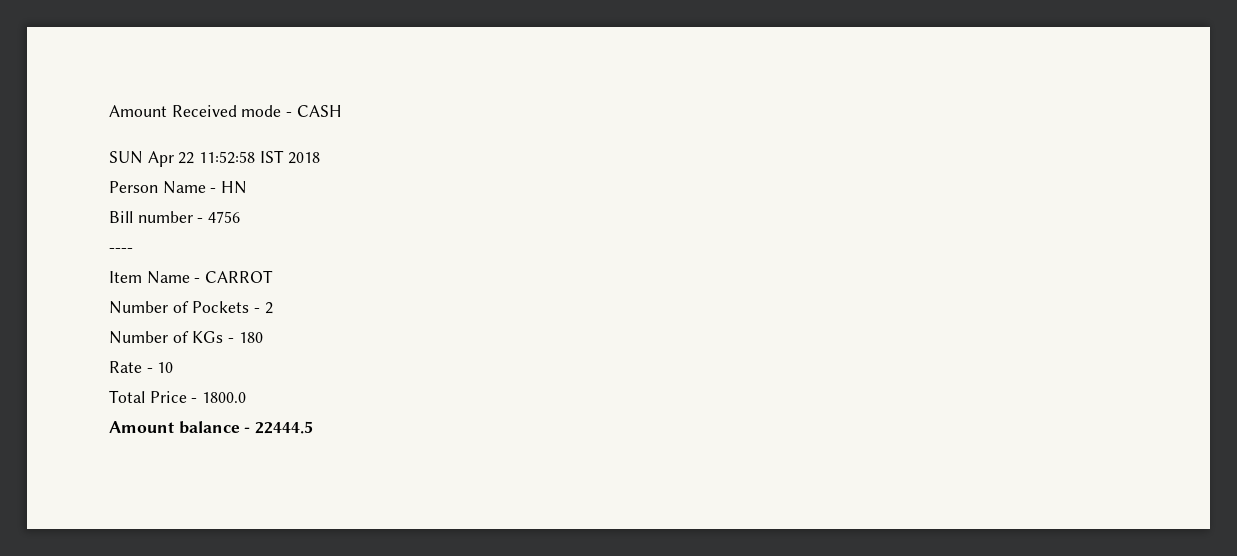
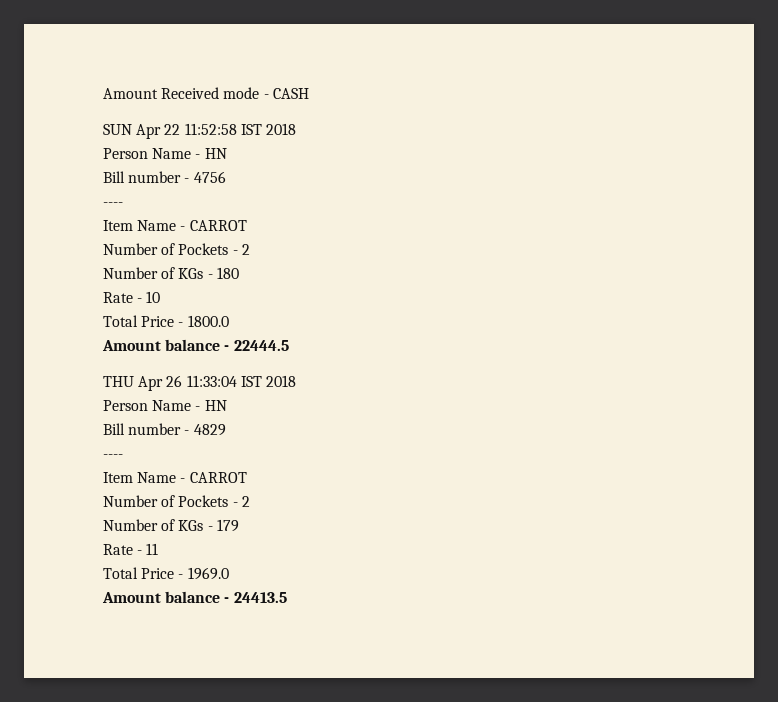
+ THU Apr 26 11:33:04 IST 2018
+ Person Name - HN
+ Bill number - 4829
+ ----
+ Item Name - CARROT
+ Number of Pockets - 2
+ Number of KGs - 179
+ Rate - 11
+ Total Price - 1969.0
+ Amount balance - 24413.5

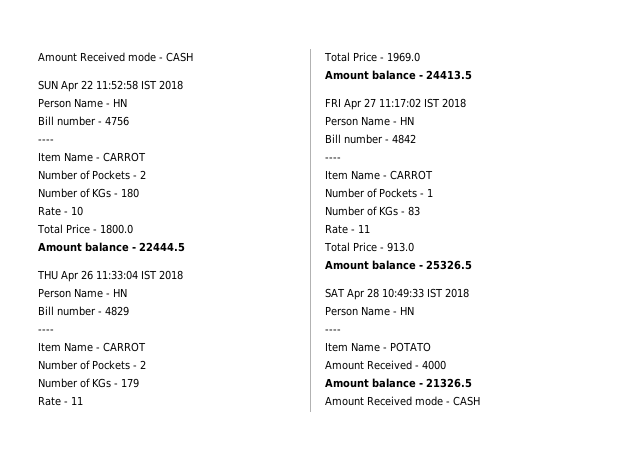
+ FRI Apr 27 11:17:02 IST 2018
+ Person Name - HN
+ Bill number - 4842
+ ----
+ Item Name - CARROT
+ Number of Pockets - 1
+ Number of KGs - 83
+ Rate - 11
+ Total Price - 913.0
+ Amount balance - 25326.5
+ SAT Apr 28 10:49:33 IST 2018
+ Person Name - HN
+ ----
+ Item Name - POTATO
+ Amount Received - 4000
+ Amount balance - 21326.5
+ Amount Received mode - CASH

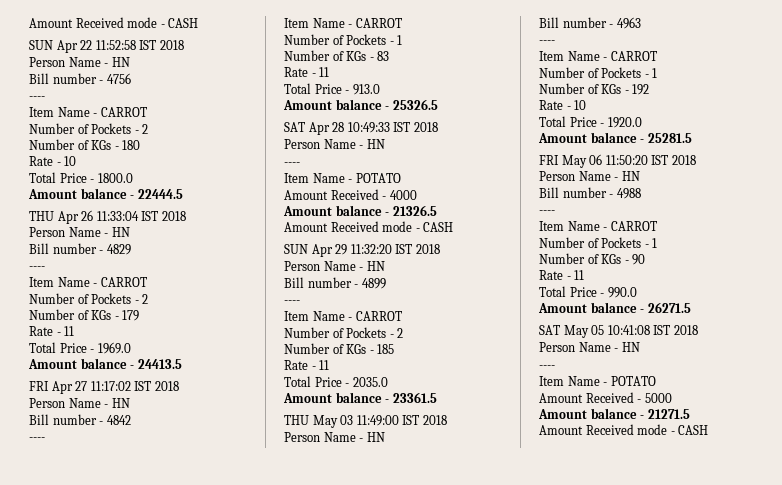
+ SUN Apr 29 11:32:20 IST 2018
+ Person Name - HN
+ Bill number - 4899
+ ----
+ Item Name - CARROT
+ Number of Pockets - 2
+ Number of KGs - 185
+ Rate - 11
+ Total Price - 2035.0
+ Amount balance - 23361.5
+ THU May 03 11:49:00 IST 2018
+ Person Name - HN
+ Bill number - 4963
+ ----
+ Item Name - CARROT
+ Number of Pockets - 1
+ Number of KGs - 192
+ Rate - 10
+ Total Price - 1920.0
+ Amount balance - 25281.5
+ FRI May 06 11:50:20 IST 2018
+ Person Name - HN
+ Bill number - 4988
+ ----
+ Item Name - CARROT
+ Number of Pockets - 1
+ Number of KGs - 90
+ Rate - 11
+ Total Price - 990.0
+ Amount balance - 26271.5
+ SAT May 05 10:41:08 IST 2018
+ Person Name - HN
+ ----
+ Item Name - POTATO
+ Amount Received - 5000
+ Amount balance - 21271.5
+ Amount Received mode - CASH

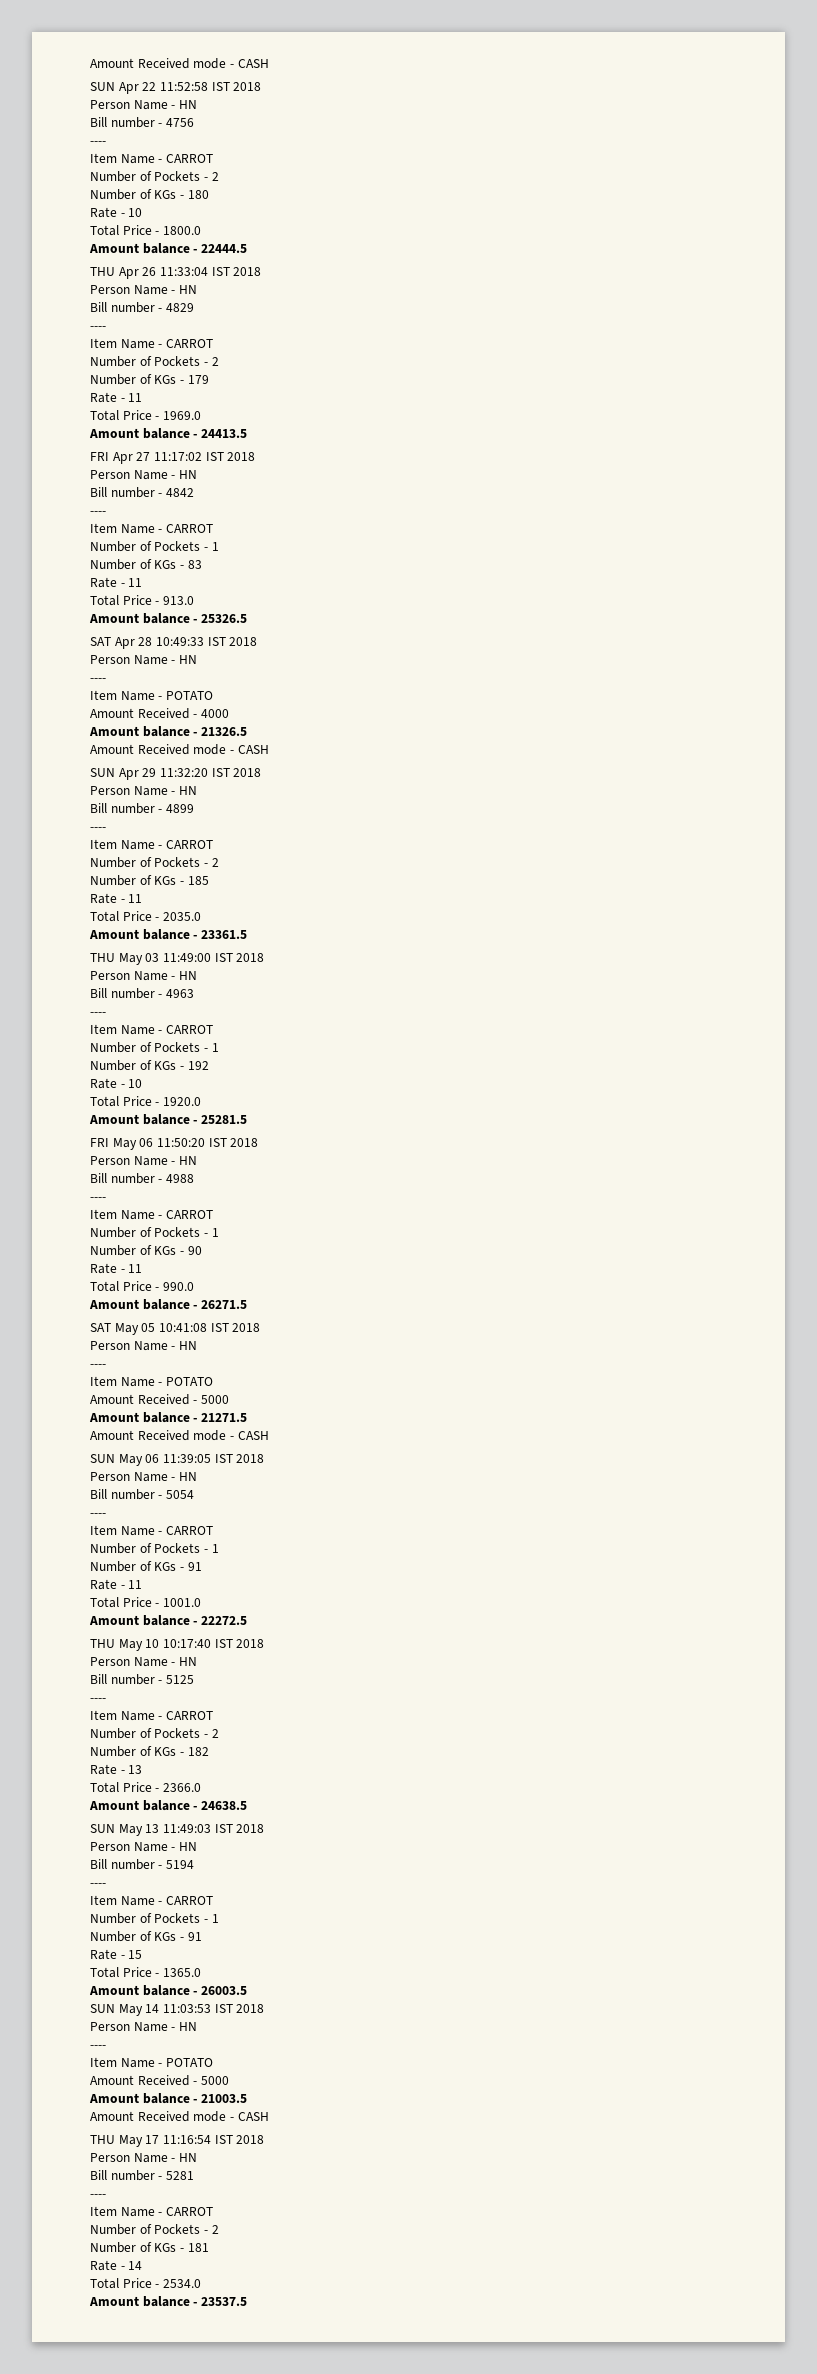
+ SUN May 06 11:39:05 IST 2018
+ Person Name - HN
+ Bill number - 5054
+ ----
+ Item Name - CARROT
+ Number of Pockets - 1
+ Number of KGs - 91
+ Rate - 11
+ Total Price - 1001.0
+ Amount balance - 22272.5
+ THU May 10 10:17:40 IST 2018
+ Person Name - HN
+ Bill number - 5125
+ ----
+ Item Name - CARROT
+ Number of Pockets - 2
+ Number of KGs - 182
+ Rate - 13
+ Total Price - 2366.0
+ Amount balance - 24638.5
+ SUN May 13 11:49:03 IST 2018
+ Person Name - HN
+ Bill number - 5194
+ ----
+ Item Name - CARROT
+ Number of Pockets - 1
+ Number of KGs - 91
+ Rate - 15
+ Total Price - 1365.0
+ Amount balance - 26003.5
+ SUN May 14 11:03:53 IST 2018
+ Person Name - HN
+ ----
+ Item Name - POTATO
+ Amount Received - 5000
+ Amount balance - 21003.5
+ Amount Received mode - CASH
+ THU May 17 11:16:54 IST 2018
+ Person Name - HN
+ Bill number - 5281
+ ----
+ Item Name - CARROT
+ Number of Pockets - 2
+ Number of KGs - 181
+ Rate - 14
+ Total Price - 2534.0
+ Amount balance - 23537.5

